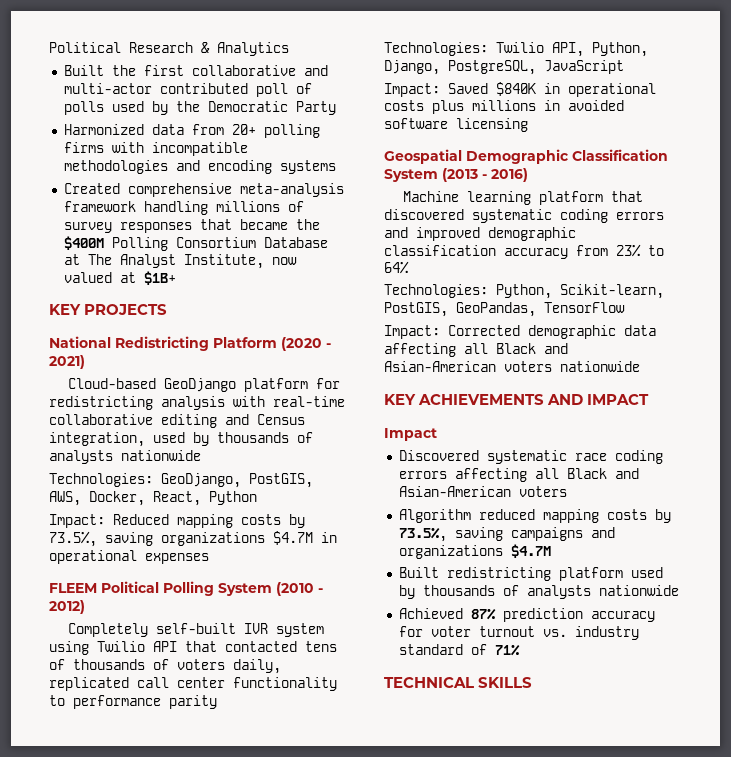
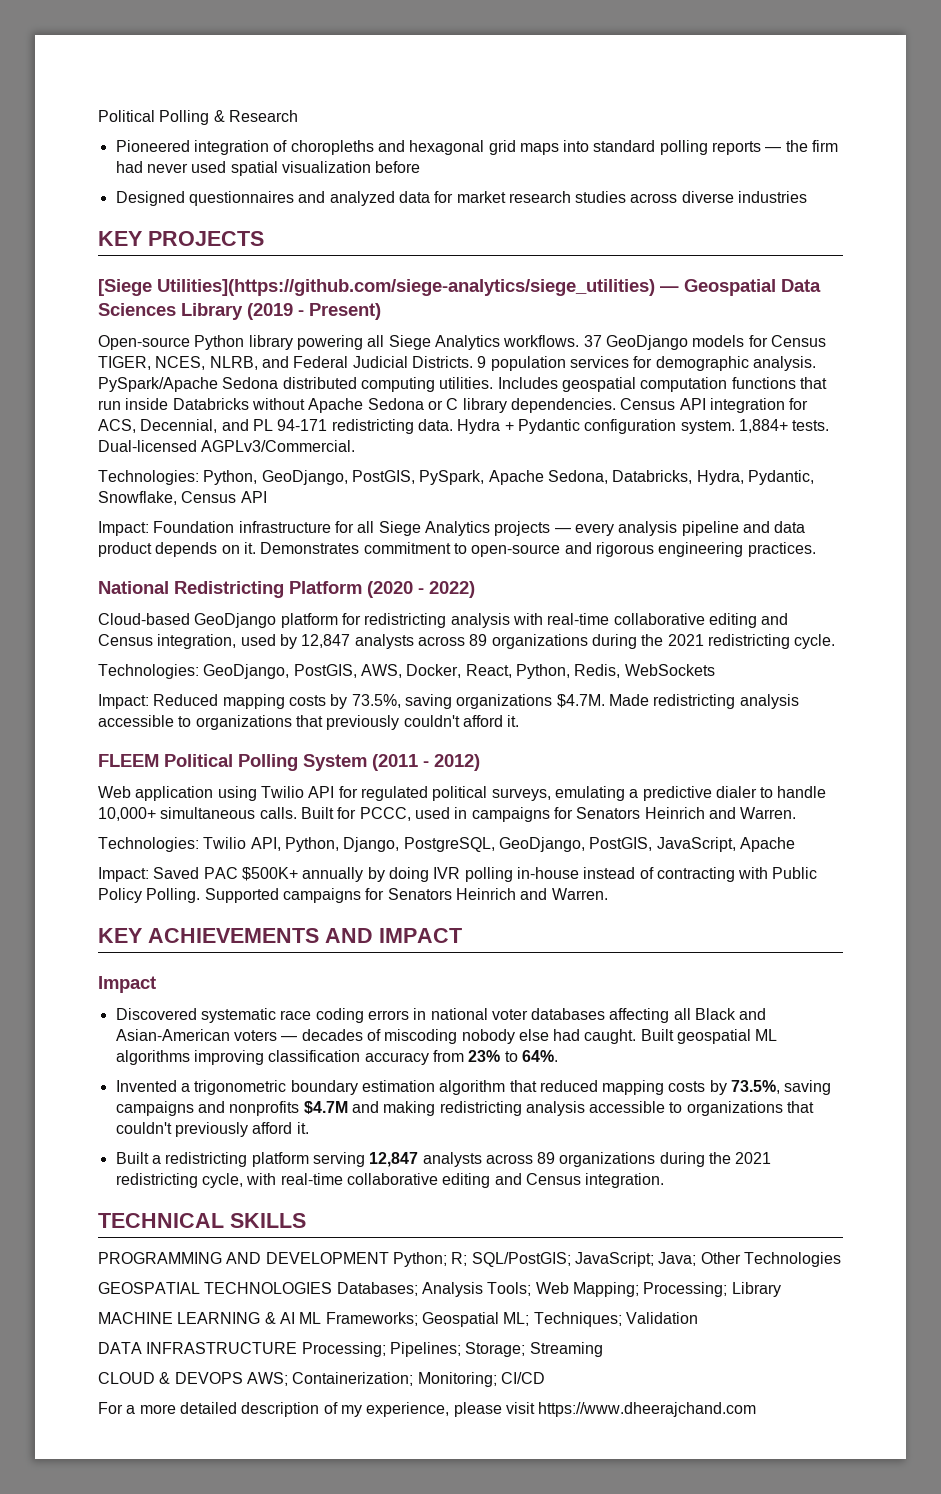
- Political Research & Analytics
- Built the first collaborative and multi-actor contributed poll of polls used by the Democratic Party
- Harmonized data from 20+ polling firms with incompatible methodologies and encoding systems
- Created comprehensive meta-analysis framework handling millions of survey responses that became the $400M Polling Consortium Database at The Analyst Institute, now valued at $1B+
+ Political Polling & Research
+ Pioneered integration of choropleths and hexagonal grid maps into standard polling reports — the firm had never used spatial visualization before
+ Designed questionnaires and analyzed data for market research studies across diverse industries
  KEY PROJECTS
+ [Siege Utilities](https://github.com/siege-analytics/siege_utilities) — Geospatial Data Sciences Library (2019 - Present)
+ Open-source Python library powering all Siege Analytics workflows. 37 GeoDjango models for Census TIGER, NCES, NLRB, and Federal Judicial Districts. 9 population services for demographic analysis. PySpark/Apache Sedona distributed computing utilities. Includes geospatial computation functions that run inside Databricks without Apache Sedona or C library dependencies. Census API integration for ACS, Decennial, and PL 94-171 redistricting data. Hydra + Pydantic configuration system. 1,884+ tests. Dual-licensed AGPLv3/Commercial.
+ Technologies: Python, GeoDjango, PostGIS, PySpark, Apache Sedona, Databricks, Hydra, Pydantic, Snowflake, Census API
+ Impact: Foundation infrastructure for all Siege Analytics projects — every analysis pipeline and data product depends on it. Demonstrates commitment to open-source and rigorous engineering practices.
- National Redistricting Platform (2020 - 2021)
+ National Redistricting Platform (2020 - 2022)
- Cloud-based GeoDjango platform for redistricting analysis with real-time collaborative editing and Census integration, used by thousands of analysts nationwide
+ Cloud-based GeoDjango platform for redistricting analysis with real-time collaborative editing and Census integration, used by 12,847 analysts across 89 organizations during the 2021 redistricting cycle.
- Technologies: GeoDjango, PostGIS, AWS, Docker, React, Python
+ Technologies: GeoDjango, PostGIS, AWS, Docker, React, Python, Redis, WebSockets
- Impact: Reduced mapping costs by 73.5%, saving organizations $4.7M in operational expenses
+ Impact: Reduced mapping costs by 73.5%, saving organizations $4.7M. Made redistricting analysis accessible to organizations that previously couldn't afford it.
- FLEEM Political Polling System (2010 - 2012)
+ FLEEM Political Polling System (2011 - 2012)
- Completely self-built IVR system using Twilio API that contacted tens of thousands of voters daily, replicated call center functionality to performance parity
+ Web application using Twilio API for regulated political surveys, emulating a predictive dialer to handle 10,000+ simultaneous calls. Built for PCCC, used in campaigns for Senators Heinrich and Warren.
- Technologies: Twilio API, Python, Django, PostgreSQL, JavaScript
- Impact: Saved $840K in operational costs plus millions in avoided software licensing
- Geospatial Demographic Classification System (2013 - 2016)
- Machine learning platform that discovered systematic coding errors and improved demographic classification accuracy from 23% to 64%
- Technologies: Python, Scikit-learn, PostGIS, GeoPandas, TensorFlow
- Impact: Corrected demographic data affecting all Black and Asian-American voters nationwide
+ Technologies: Twilio API, Python, Django, PostgreSQL, GeoDjango, PostGIS, JavaScript, Apache
+ Impact: Saved PAC $500K+ annually by doing IVR polling in-house instead of contracting with Public Policy Polling. Supported campaigns for Senators Heinrich and Warren.
- Discovered systematic race coding errors affecting all Black and Asian-American voters
- Algorithm reduced mapping costs by 73.5%, saving campaigns and organizations $4.7M
- Built redistricting platform used by thousands of analysts nationwide
- Achieved 87% prediction accuracy for voter turnout vs. industry standard of 71%
+ Discovered systematic race coding errors in national voter databases affecting all Black and Asian-American voters — decades of miscoding nobody else had caught. Built geospatial ML algorithms improving classification accuracy from 23% to 64%.
+ Invented a trigonometric boundary estimation algorithm that reduced mapping costs by 73.5%, saving campaigns and nonprofits $4.7M and making redistricting analysis accessible to organizations that couldn't previously afford it.
+ Built a redistricting platform serving 12,847 analysts across 89 organizations during the 2021 redistricting cycle, with real-time collaborative editing and Census integration.
  TECHNICAL SKILLS
+ PROGRAMMING AND DEVELOPMENT Python; R; SQL/PostGIS; JavaScript; Java; Other Technologies
+ GEOSPATIAL TECHNOLOGIES Databases; Analysis Tools; Web Mapping; Processing; Library
+ MACHINE LEARNING & AI ML Frameworks; Geospatial ML; Techniques; Validation
+ DATA INFRASTRUCTURE Processing; Pipelines; Storage; Streaming
+ CLOUD & DEVOPS AWS; Containerization; Monitoring; CI/CD
+ For a more detailed description of my experience, please visit https://www.dheerajchand.com

